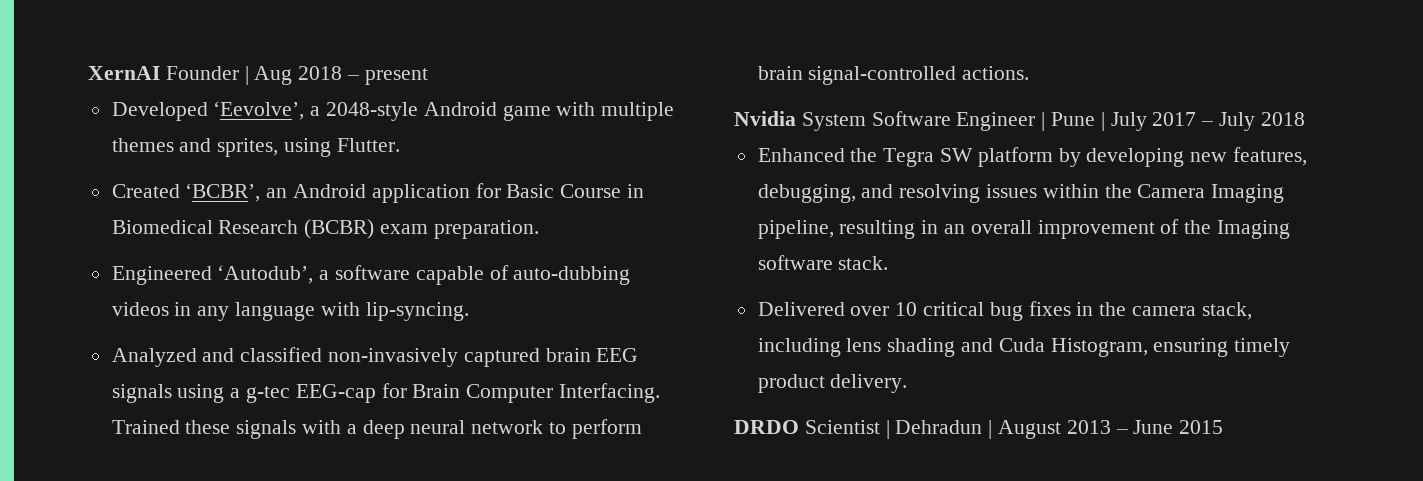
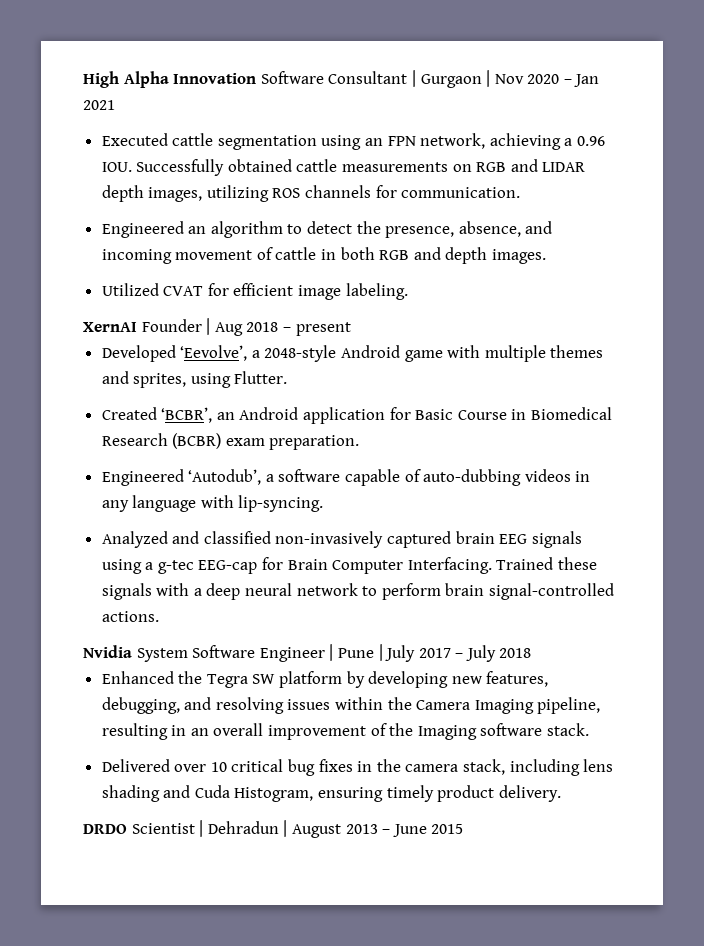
+ High Alpha Innovation Software Consultant | Gurgaon | Nov 2020 – Jan 2021
+ Executed cattle segmentation using an FPN network, achieving a 0.96 IOU. Successfully obtained cattle measurements on RGB and LIDAR depth images, utilizing ROS channels for communication.
+ Engineered an algorithm to detect the presence, absence, and incoming movement of cattle in both RGB and depth images.
+ Utilized CVAT for efficient image labeling.

